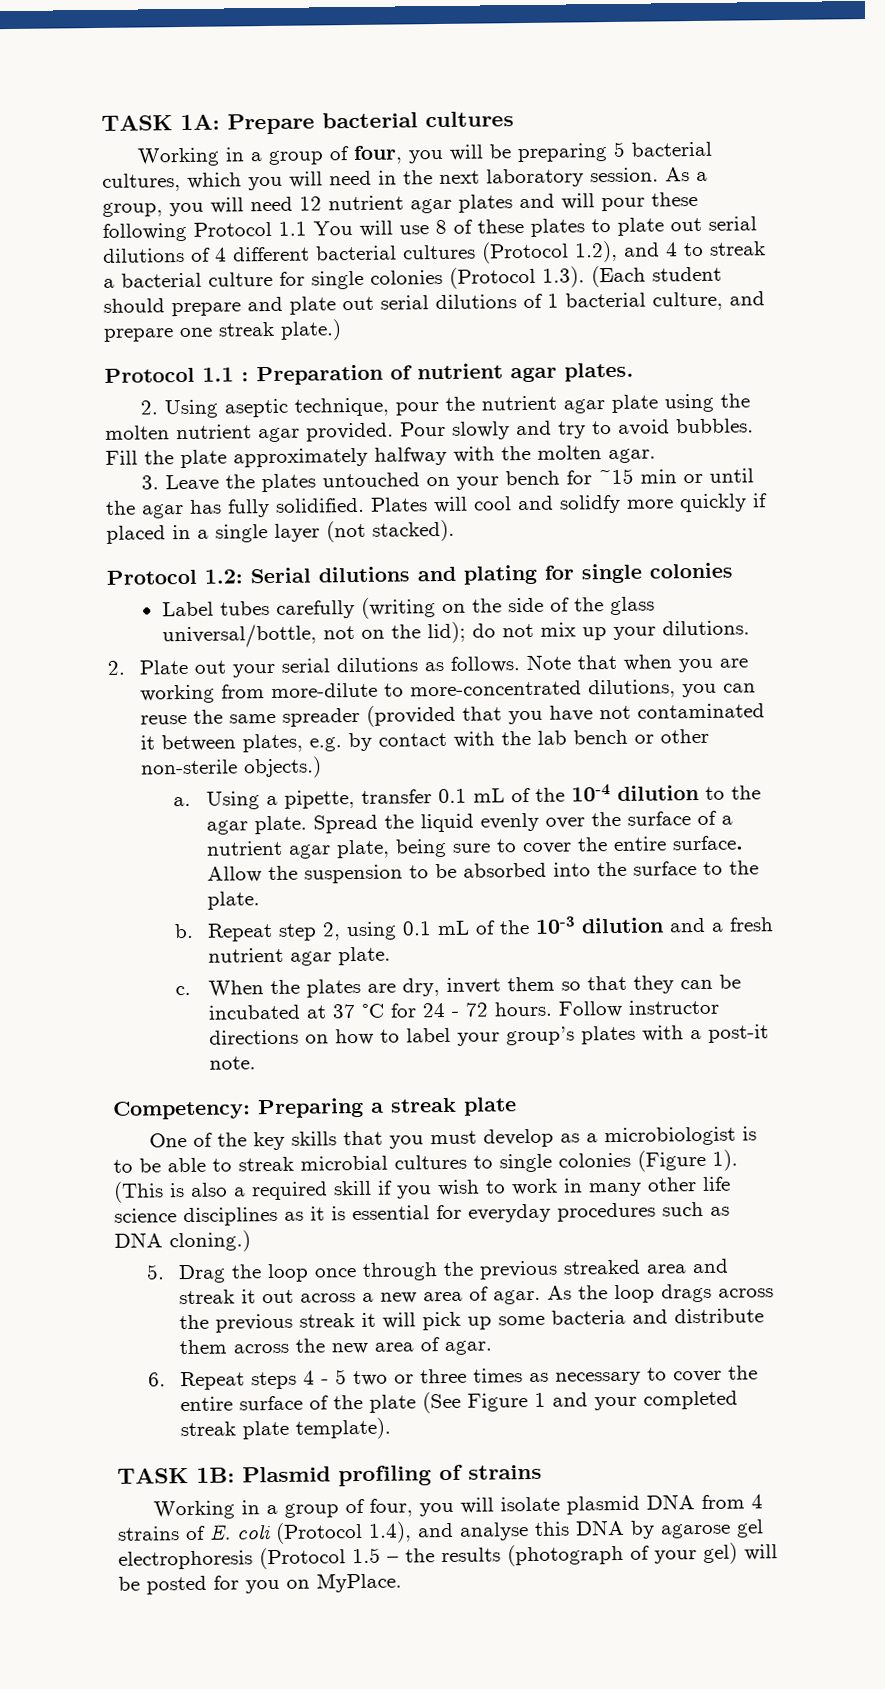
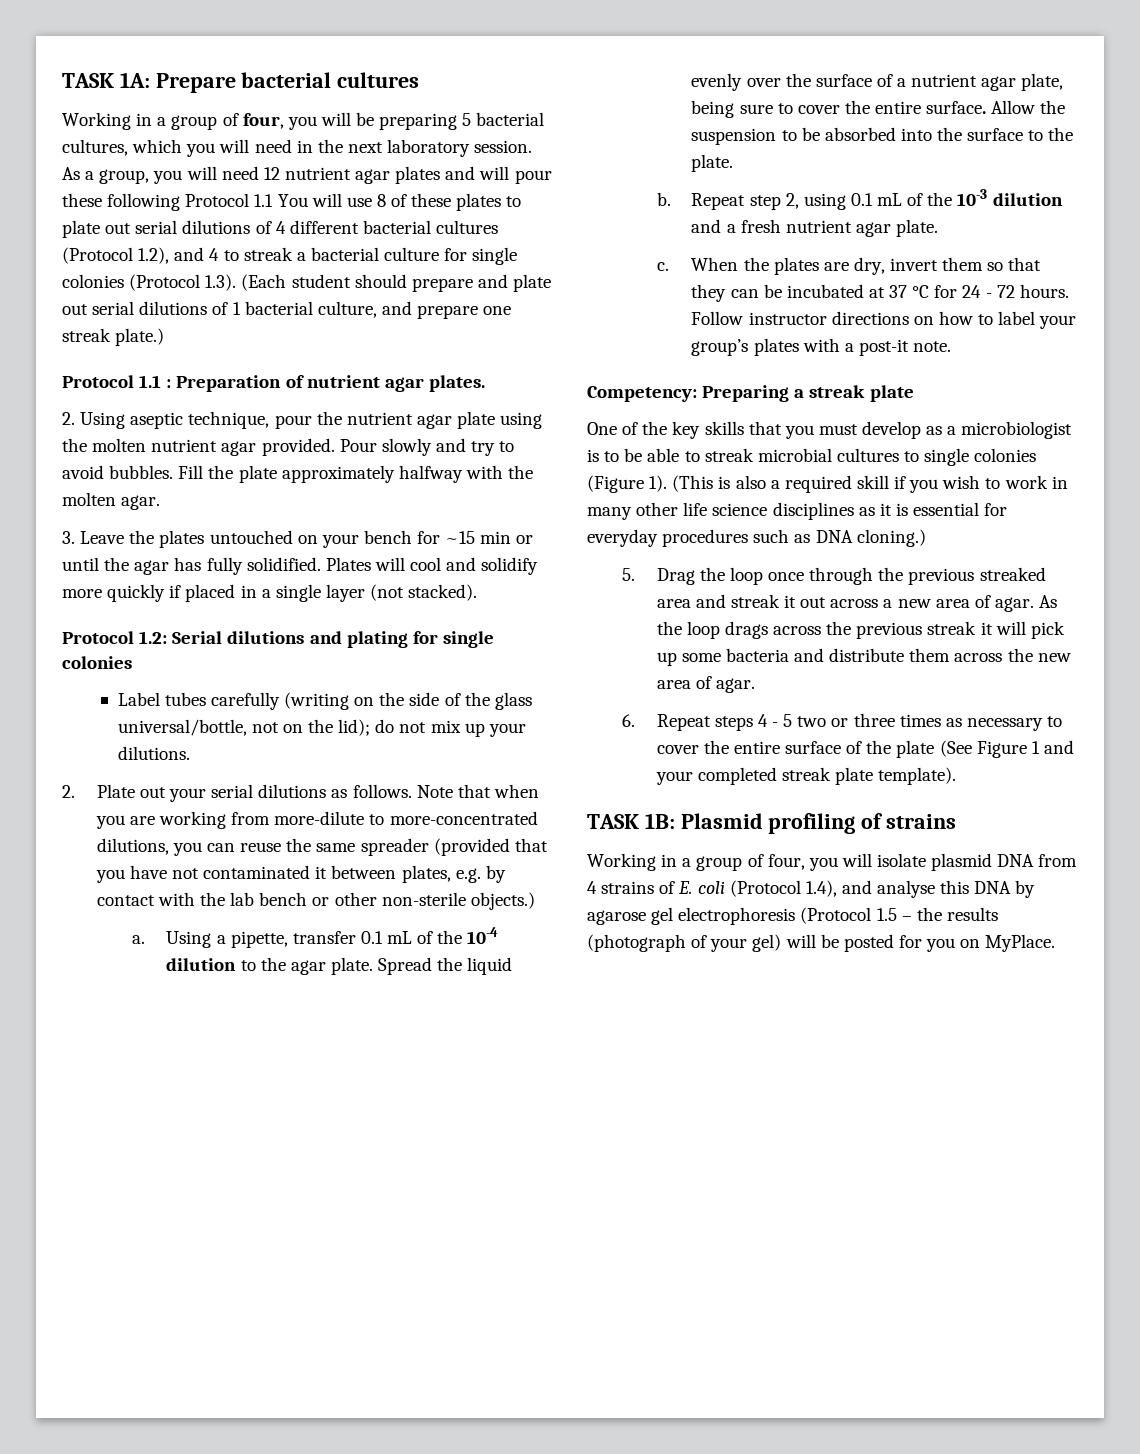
- Plates will cool and solidfy more quickly if placed in a single layer (not stacked).
+ Plates will cool and solidify more quickly if placed in a single layer (not stacked).

